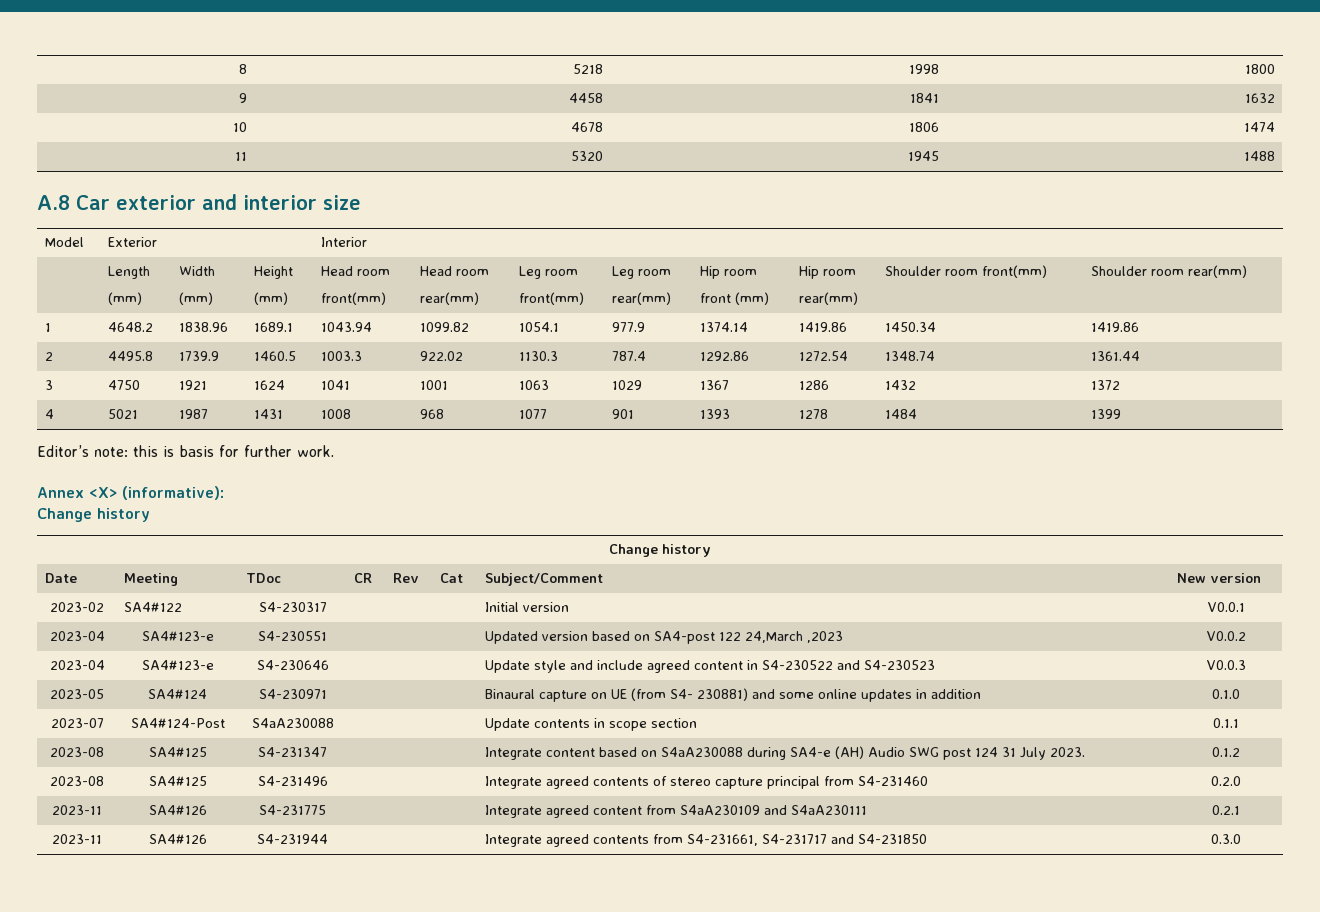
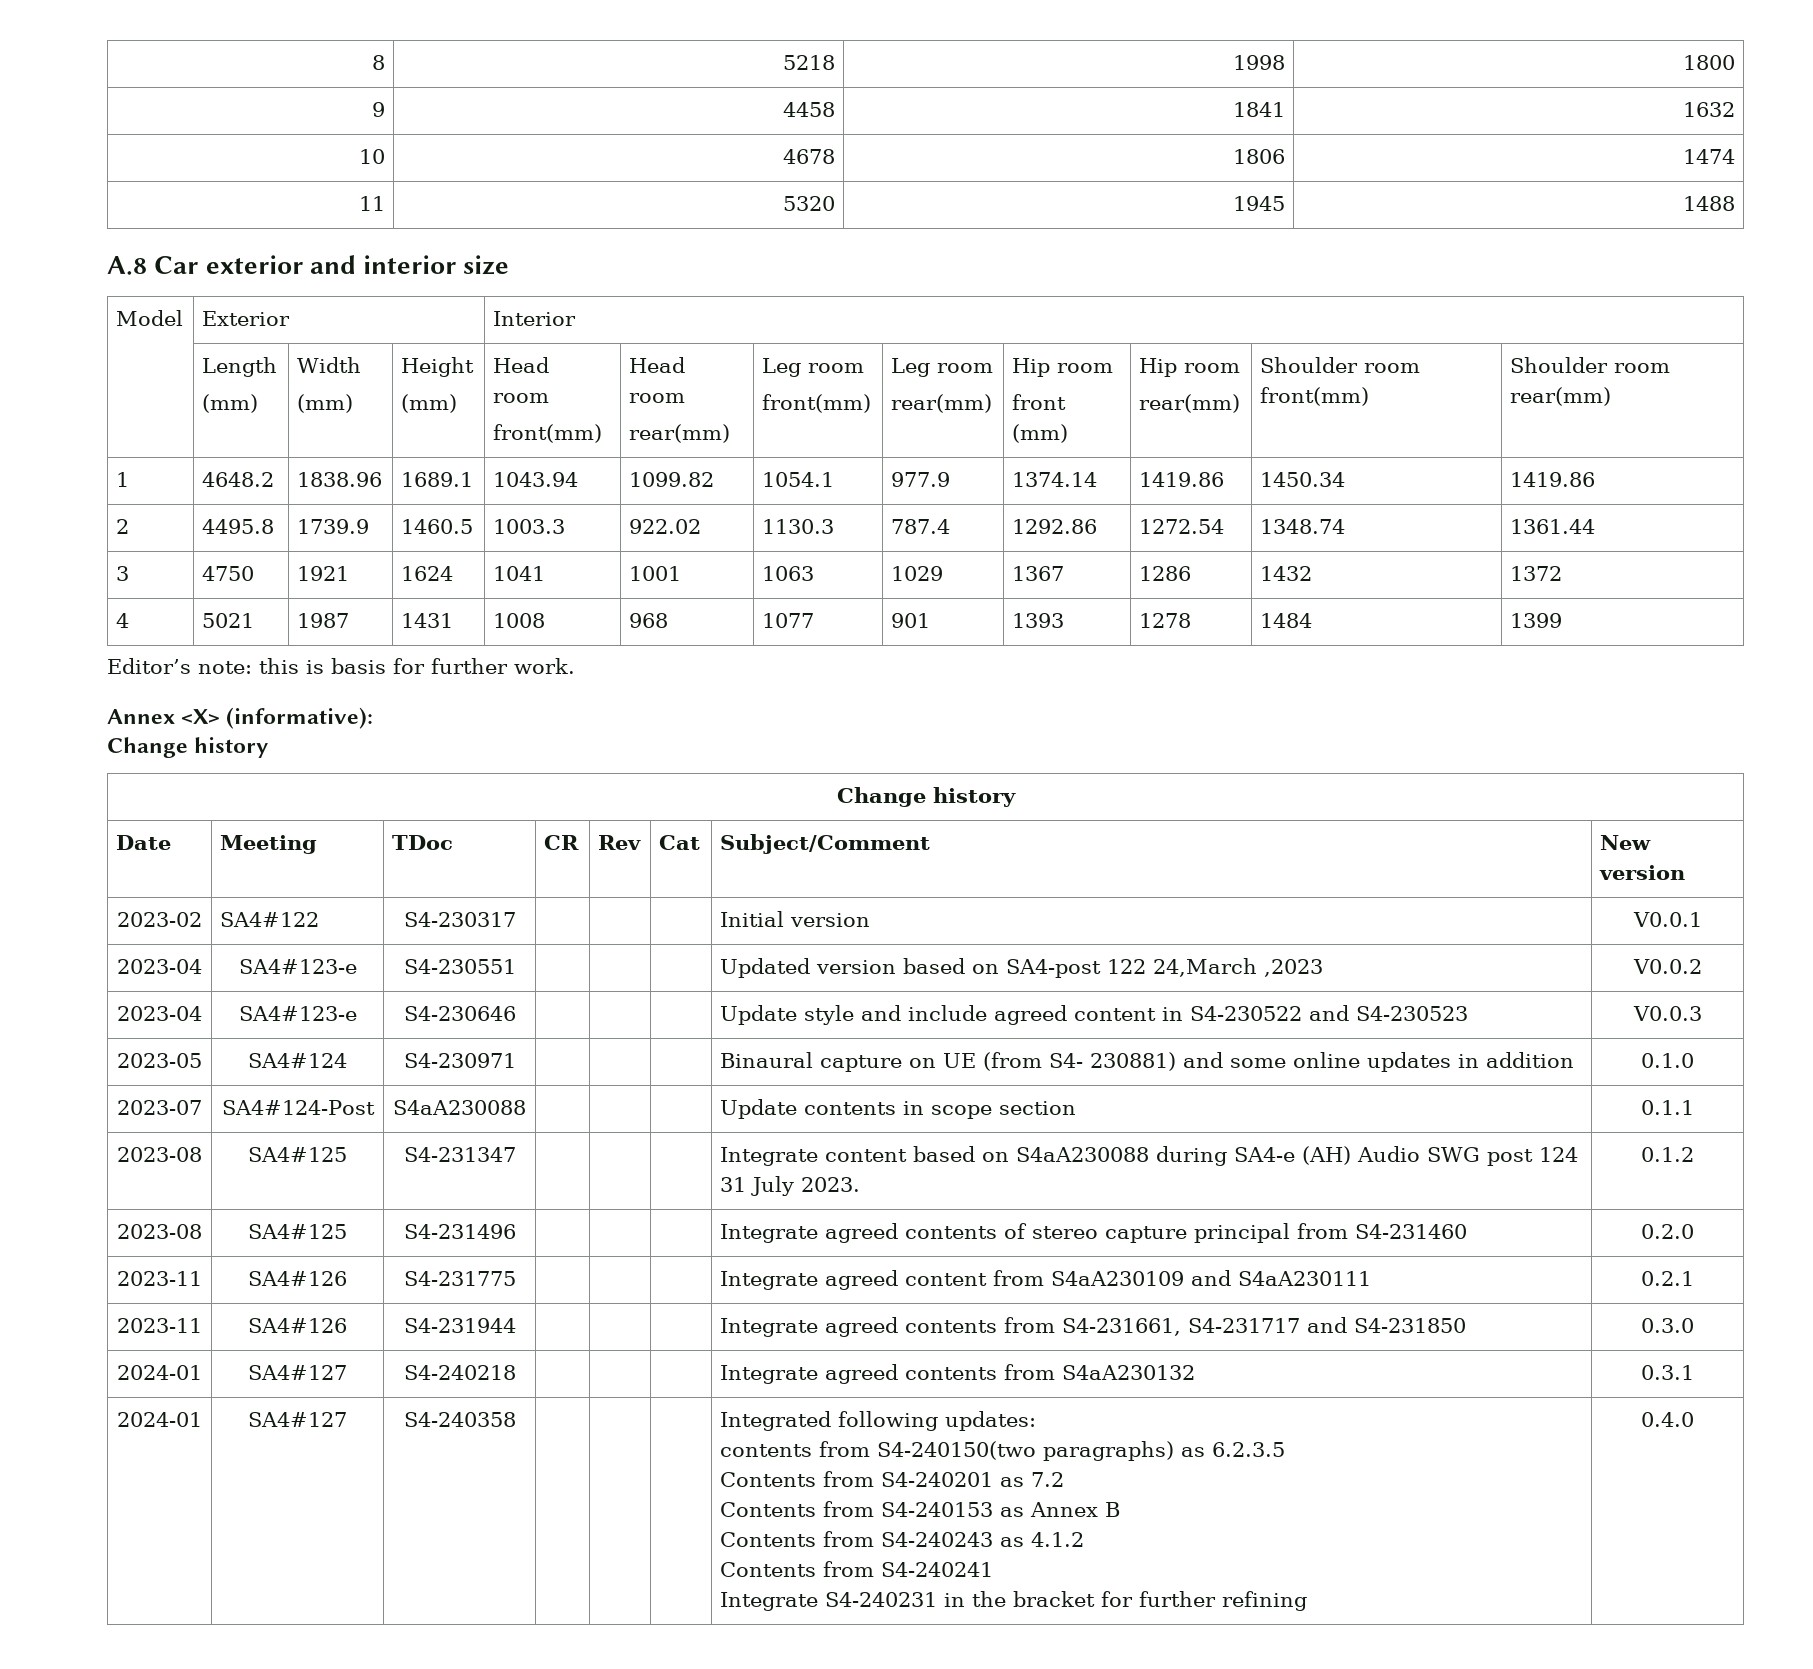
+ 2024-01 | SA4#127 | S4-240218 | | | | Integrate agreed contents from S4aA230132 | 0.3.1
+ 2024-01 | SA4#127 | S4-240358 | | | | Integrated following updates:
+ contents from S4-240150(two paragraphs) as 6.2.3.5
+ Contents from S4-240201 as 7.2
+ Contents from S4-240153 as Annex B
+ Contents from S4-240243 as 4.1.2
+ Contents from S4-240241
+ Integrate S4-240231 in the bracket for further refining | 0.4.0

